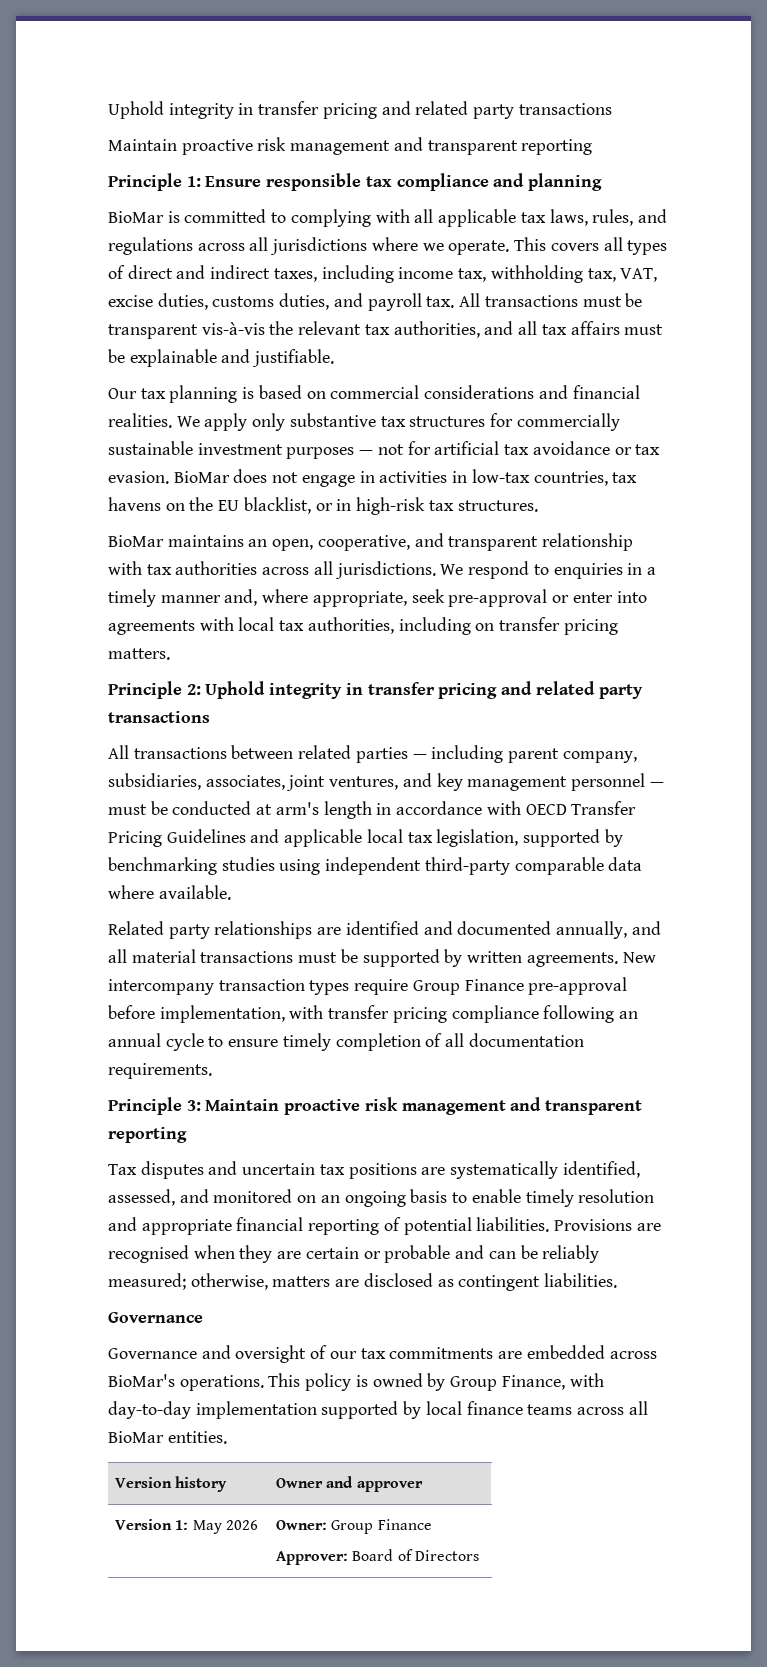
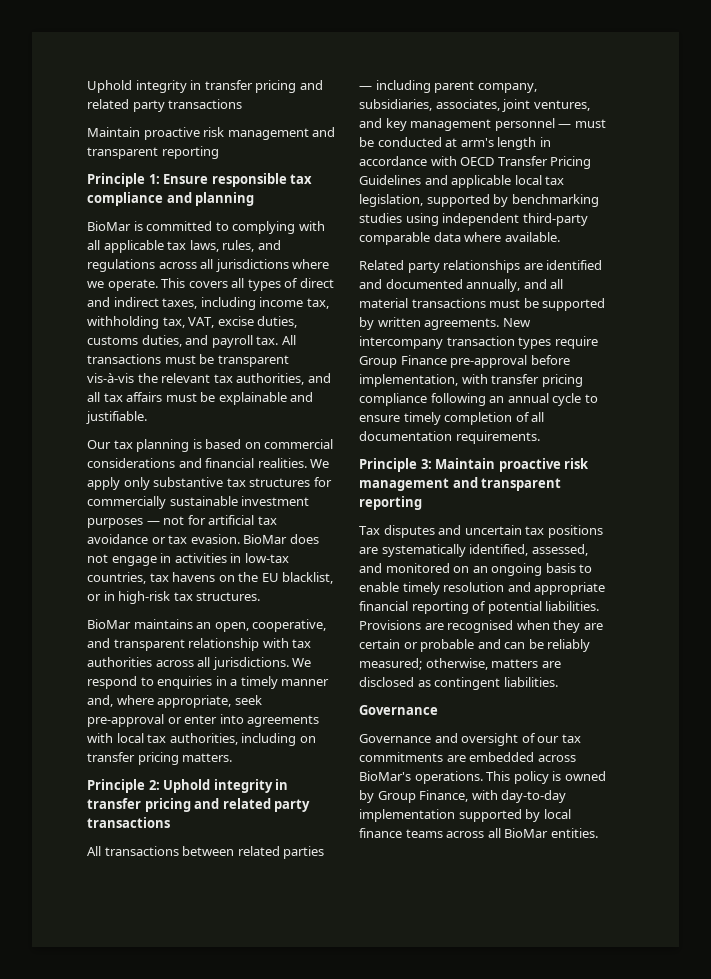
- Version history | Owner and approver
- Version 1: May 2026 | Owner: Group Finance
- Approver: Board of Directors

